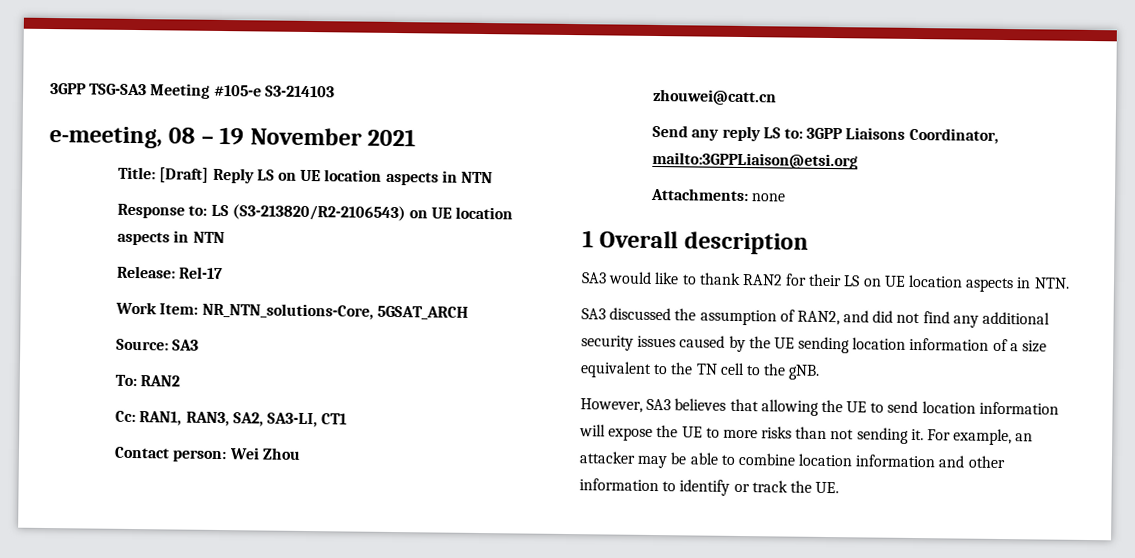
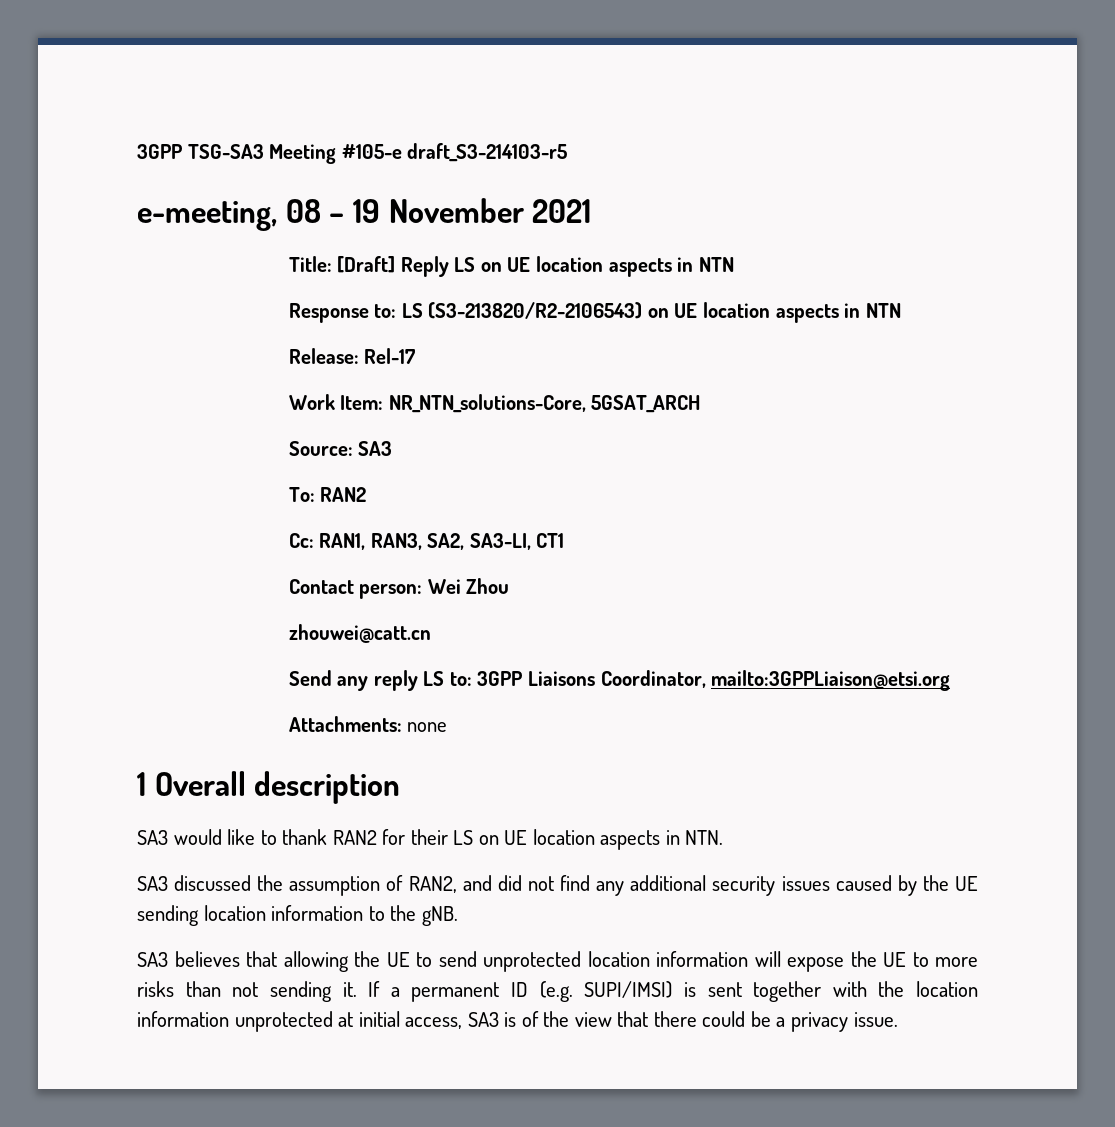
- 3GPP TSG-SA3 Meeting #105-e S3-214103
+ 3GPP TSG-SA3 Meeting #105-e draft_S3-214103-r5
- SA3 discussed the assumption of RAN2, and did not find any additional security issues caused by the UE sending location information of a size equivalent to the TN cell to the gNB.
+ SA3 discussed the assumption of RAN2, and did not find any additional security issues caused by the UE sending location information to the gNB.
- However, SA3 believes that allowing the UE to send location information will expose the UE to more risks than not sending it.
+ SA3 believes that allowing the UE to send unprotected location information will expose the UE to more risks than not sending it.
- For example, an attacker may be able to combine location information and other information to identify or track the UE.
+ If a permanent ID (e.g. SUPI/IMSI) is sent together with the location information unprotected at initial access, SA3 is of the view that there could be a privacy issue.

